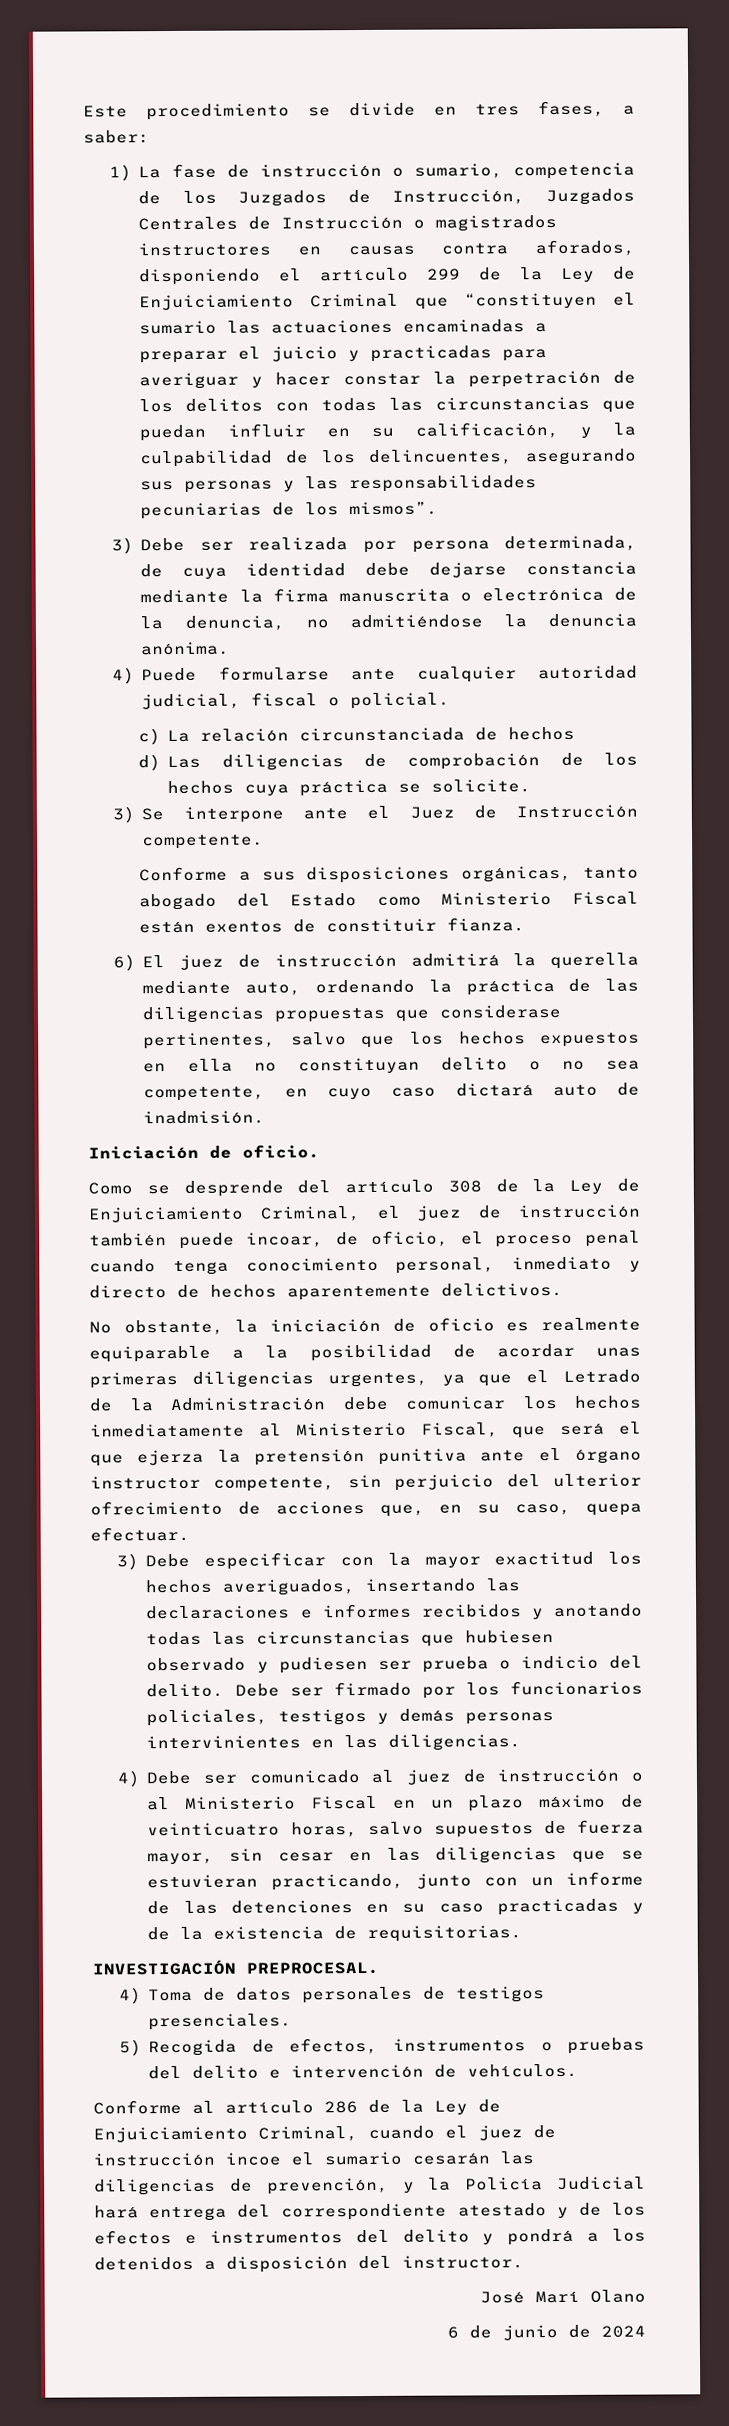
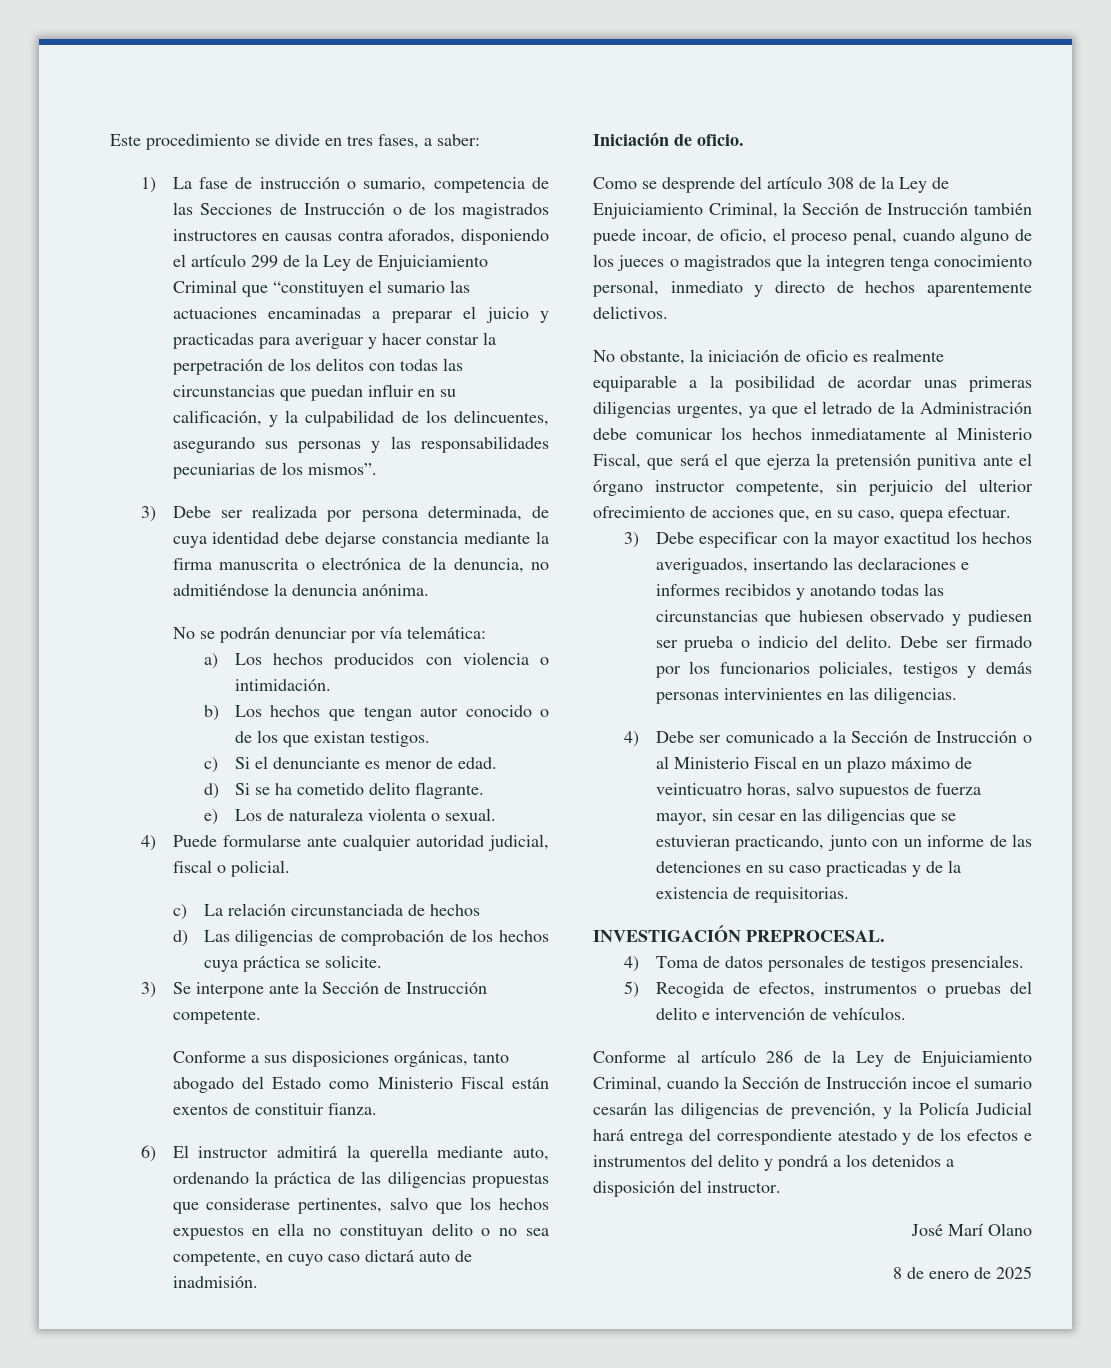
- 1) La fase de instrucción o sumario, competencia de los Juzgados de Instrucción, Juzgados Centrales de Instrucción o magistrados instructores en causas contra aforados, disponiendo el artículo 299 de la Ley de Enjuiciamiento Criminal que “constituyen el sumario las actuaciones encaminadas a preparar el juicio y practicadas para averiguar y hacer constar la perpetración de los delitos con todas las circunstancias que puedan influir en su calificación, y la culpabilidad de los delincuentes, asegurando sus personas y las responsabilidades pecuniarias de los mismos”.
+ 1) La fase de instrucción o sumario, competencia de las Secciones de Instrucción o de los magistrados instructores en causas contra aforados, disponiendo el artículo 299 de la Ley de Enjuiciamiento Criminal que “constituyen el sumario las actuaciones encaminadas a preparar el juicio y practicadas para averiguar y hacer constar la perpetración de los delitos con todas las circunstancias que puedan influir en su calificación, y la culpabilidad de los delincuentes, asegurando sus personas y las responsabilidades pecuniarias de los mismos”.
+ No se podrán denunciar por vía telemática:
+ a) Los hechos producidos con violencia o intimidación.
+ b) Los hechos que tengan autor conocido o de los que existan testigos.
+ c) Si el denunciante es menor de edad.
+ d) Si se ha cometido delito flagrante.
+ e) Los de naturaleza violenta o sexual.
- 3) Se interpone ante el Juez de Instrucción competente.
+ 3) Se interpone ante la Sección de Instrucción competente.
- 6) El juez de instrucción admitirá la querella mediante auto, ordenando la práctica de las diligencias propuestas que considerase pertinentes, salvo que los hechos expuestos en ella no constituyan delito o no sea competente, en cuyo caso dictará auto de inadmisión.
+ 6) El instructor admitirá la querella mediante auto, ordenando la práctica de las diligencias propuestas que considerase pertinentes, salvo que los hechos expuestos en ella no constituyan delito o no sea competente, en cuyo caso dictará auto de inadmisión.
- Como se desprende del artículo 308 de la Ley de Enjuiciamiento Criminal, el juez de instrucción también puede incoar, de oficio, el proceso penal cuando tenga conocimiento personal, inmediato y directo de hechos aparentemente delictivos.
+ Como se desprende del artículo 308 de la Ley de Enjuiciamiento Criminal, la Sección de Instrucción también puede incoar, de oficio, el proceso penal, cuando alguno de los jueces o magistrados que la integren tenga conocimiento personal, inmediato y directo de hechos aparentemente delictivos.
- No obstante, la iniciación de oficio es realmente equiparable a la posibilidad de acordar unas primeras diligencias urgentes, ya que el Letrado de la Administración debe comunicar los hechos inmediatamente al Ministerio Fiscal, que será el que ejerza la pretensión punitiva ante el órgano instructor competente, sin perjuicio del ulterior ofrecimiento de acciones que, en su caso, quepa efectuar.
+ No obstante, la iniciación de oficio es realmente equiparable a la posibilidad de acordar unas primeras diligencias urgentes, ya que el letrado de la Administración debe comunicar los hechos inmediatamente al Ministerio Fiscal, que será el que ejerza la pretensión punitiva ante el órgano instructor competente, sin perjuicio del ulterior ofrecimiento de acciones que, en su caso, quepa efectuar.
- 4) Debe ser comunicado al juez de instrucción o al Ministerio Fiscal en un plazo máximo de veinticuatro horas, salvo supuestos de fuerza mayor, sin cesar en las diligencias que se estuvieran practicando, junto con un informe de las detenciones en su caso practicadas y de la existencia de requisitorias.
+ 4) Debe ser comunicado a la Sección de Instrucción o al Ministerio Fiscal en un plazo máximo de veinticuatro horas, salvo supuestos de fuerza mayor, sin cesar en las diligencias que se estuvieran practicando, junto con un informe de las detenciones en su caso practicadas y de la existencia de requisitorias.
- Conforme al artículo 286 de la Ley de Enjuiciamiento Criminal, cuando el juez de instrucción incoe el sumario cesarán las diligencias de prevención, y la Policía Judicial hará entrega del correspondiente atestado y de los efectos e instrumentos del delito y pondrá a los detenidos a disposición del instructor.
+ Conforme al artículo 286 de la Ley de Enjuiciamiento Criminal, cuando la Sección de Instrucción incoe el sumario cesarán las diligencias de prevención, y la Policía Judicial hará entrega del correspondiente atestado y de los efectos e instrumentos del delito y pondrá a los detenidos a disposición del instructor.
- 6 de junio de 2024
+ 8 de enero de 2025

